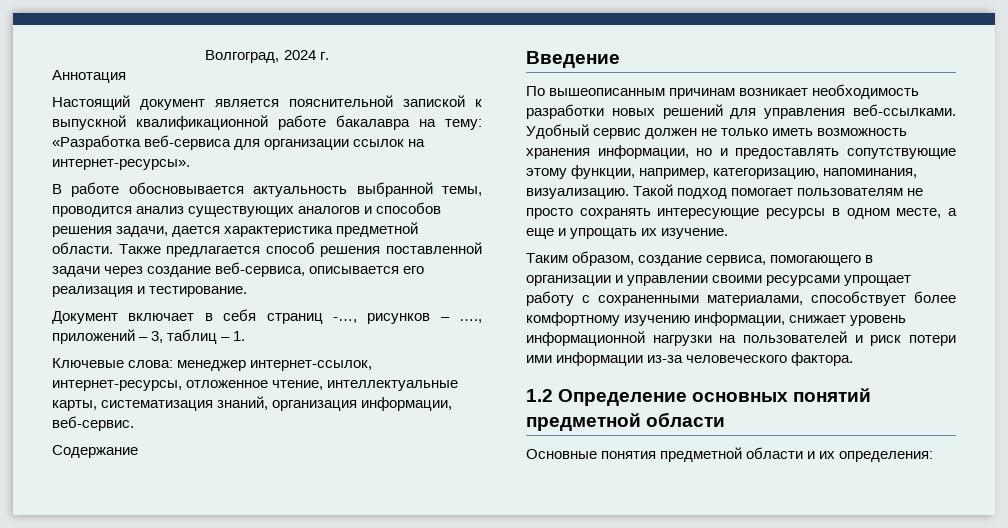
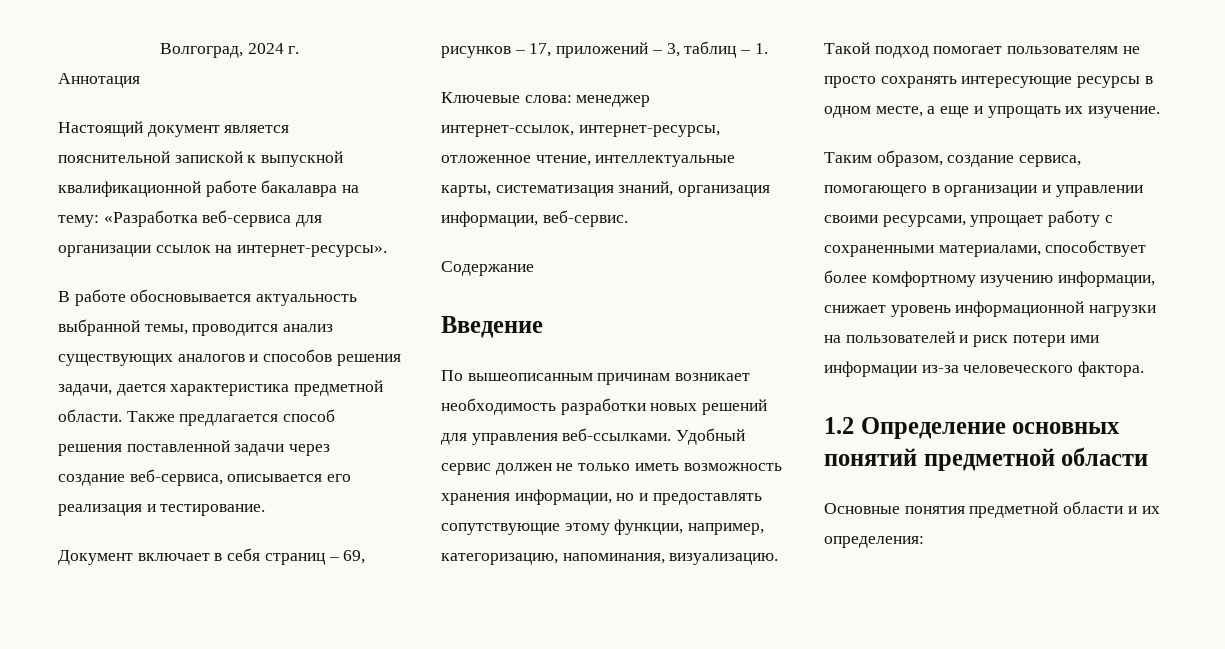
- Документ включает в себя страниц -…, рисунков – …., приложений – 3, таблиц – 1.
+ Документ включает в себя страниц – 69, рисунков – 17, приложений – 3, таблиц – 1.
- Таким образом, создание сервиса, помогающего в организации и управлении своими ресурсами упрощает работу с сохраненными материалами, способствует более комфортному изучению информации, снижает уровень информационной нагрузки на пользователей и риск потери ими информации из-за человеческого фактора.
+ Таким образом, создание сервиса, помогающего в организации и управлении своими ресурсами, упрощает работу с сохраненными материалами, способствует более комфортному изучению информации, снижает уровень информационной нагрузки на пользователей и риск потери ими информации из-за человеческого фактора.

